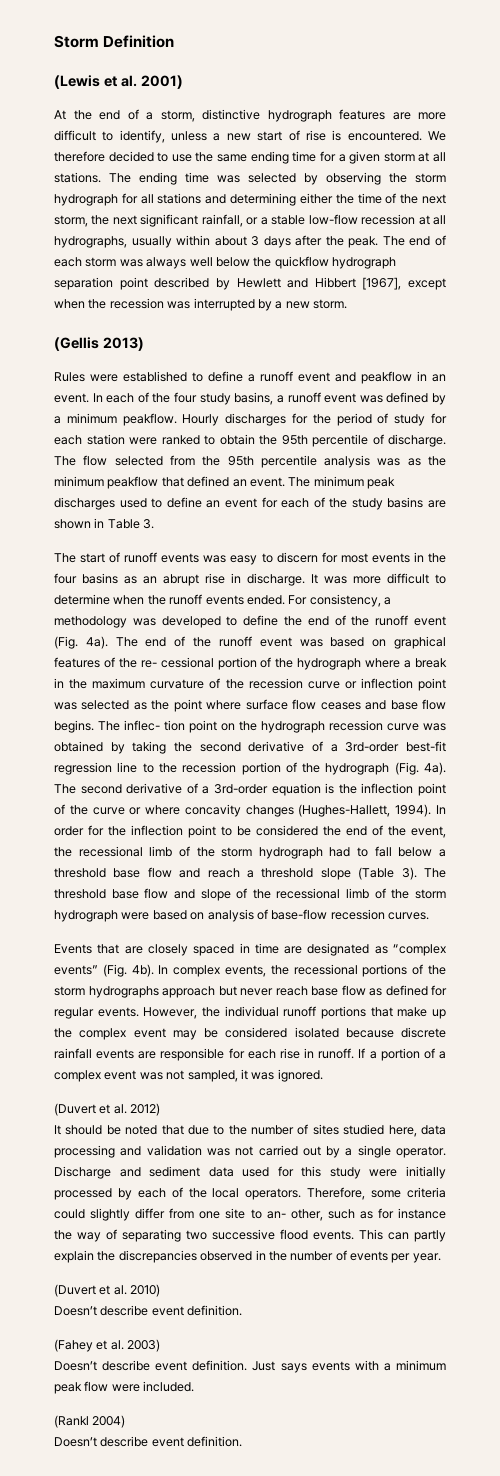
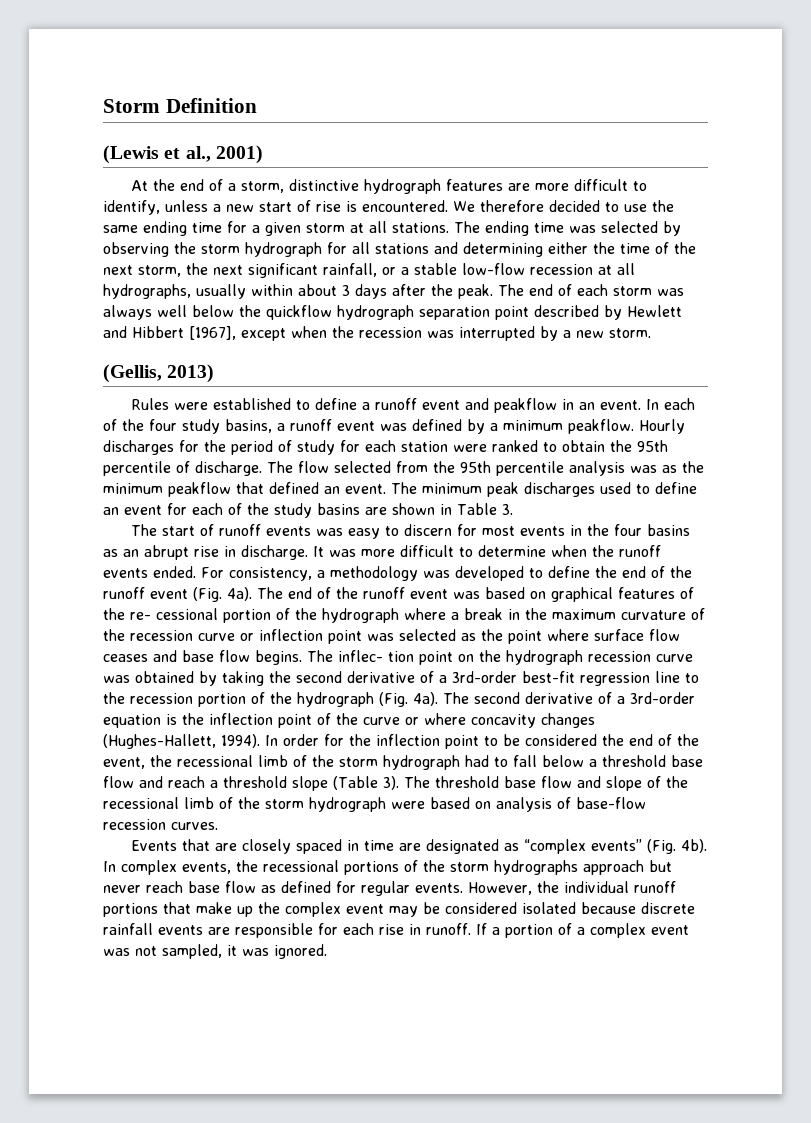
- (Lewis et al. 2001)
+ (Lewis et al., 2001)
- (Gellis 2013)
+ (Gellis, 2013)
- (Duvert et al. 2012)
- It should be noted that due to the number of sites studied here, data processing and validation was not carried out by a single operator. Discharge and sediment data used for this study were initially processed by each of the local operators. Therefore, some criteria could slightly differ from one site to an- other, such as for instance the way of separating two successive flood events. This can partly explain the discrepancies observed in the number of events per year.
- (Duvert et al. 2010)
- Doesn’t describe event definition.
- (Fahey et al. 2003)
- Doesn’t describe event definition. Just says events with a minimum peak flow were included.
- (Rankl 2004)
- Doesn’t describe event definition.

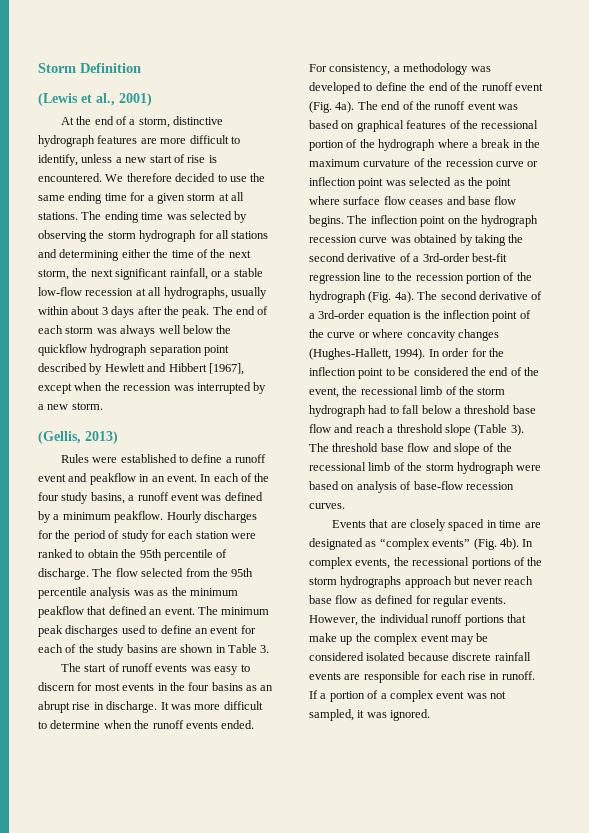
- The end of the runoff event was based on graphical features of the re- cessional portion of the hydrograph where a break in the maximum curvature of the recession curve or inflection point was selected as the point where surface flow ceases and base flow begins.
+ The end of the runoff event was based on graphical features of the recessional portion of the hydrograph where a break in the maximum curvature of the recession curve or inflection point was selected as the point where surface flow ceases and base flow begins.
- The inflec- tion point on the hydrograph recession curve was obtained by taking the second derivative of a 3rd-order best-fit regression line to the recession portion of the hydrograph (Fig. 4a).
+ The inflection point on the hydrograph recession curve was obtained by taking the second derivative of a 3rd-order best-fit regression line to the recession portion of the hydrograph (Fig. 4a).

